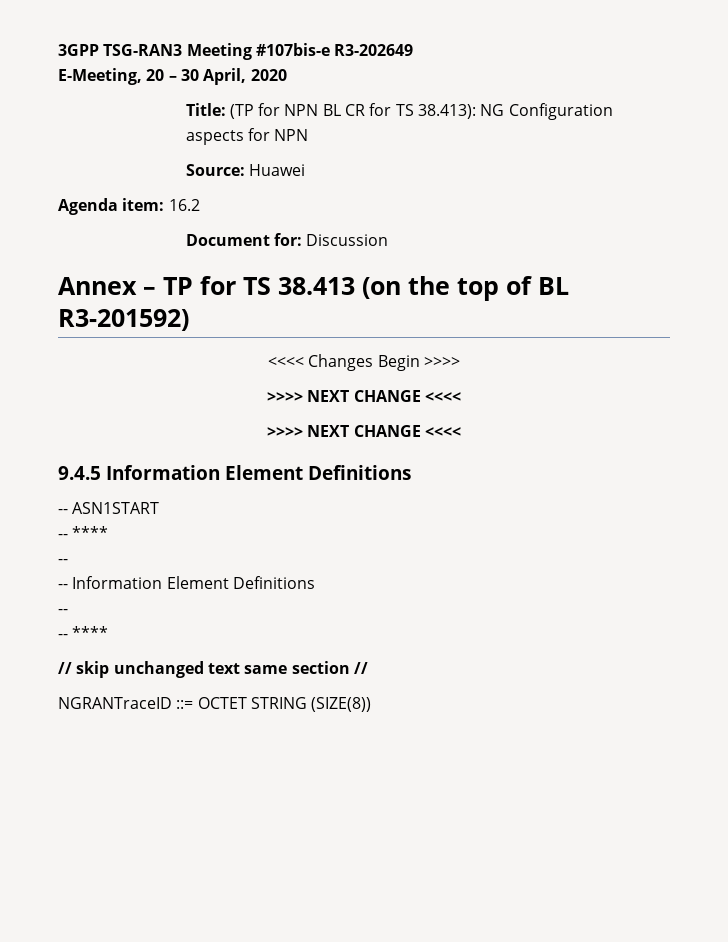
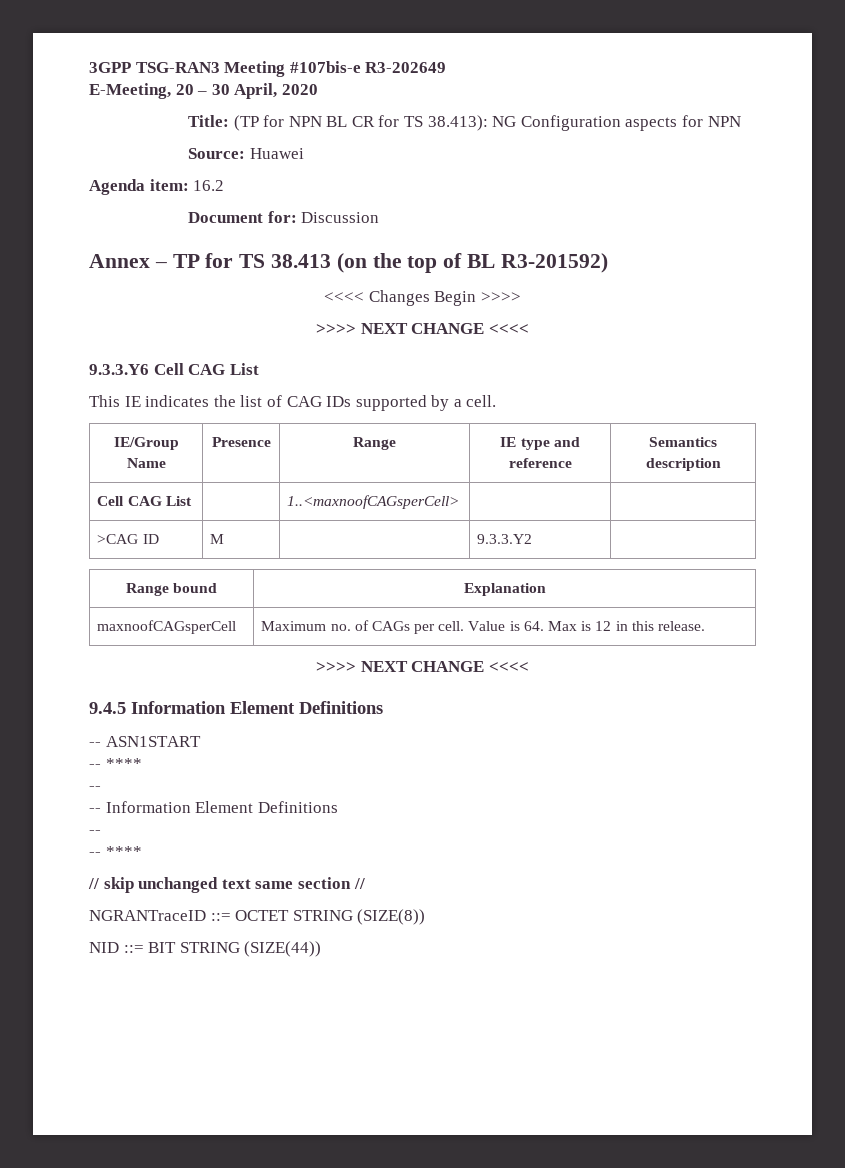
+ 9.3.3.Y6 Cell CAG List
+ This IE indicates the list of CAG IDs supported by a cell.
+ IE/Group Name | Presence | Range | IE type and reference | Semantics description
+ Cell CAG List | | 1..<maxnoofCAGsperCell> | |
+ >CAG ID | M | | 9.3.3.Y2 |
+ Range bound | Explanation
+ maxnoofCAGsperCell | Maximum no. of CAGs per cell. Value is 64. Max is 12 in this release.
+ NID ::= BIT STRING (SIZE(44))

